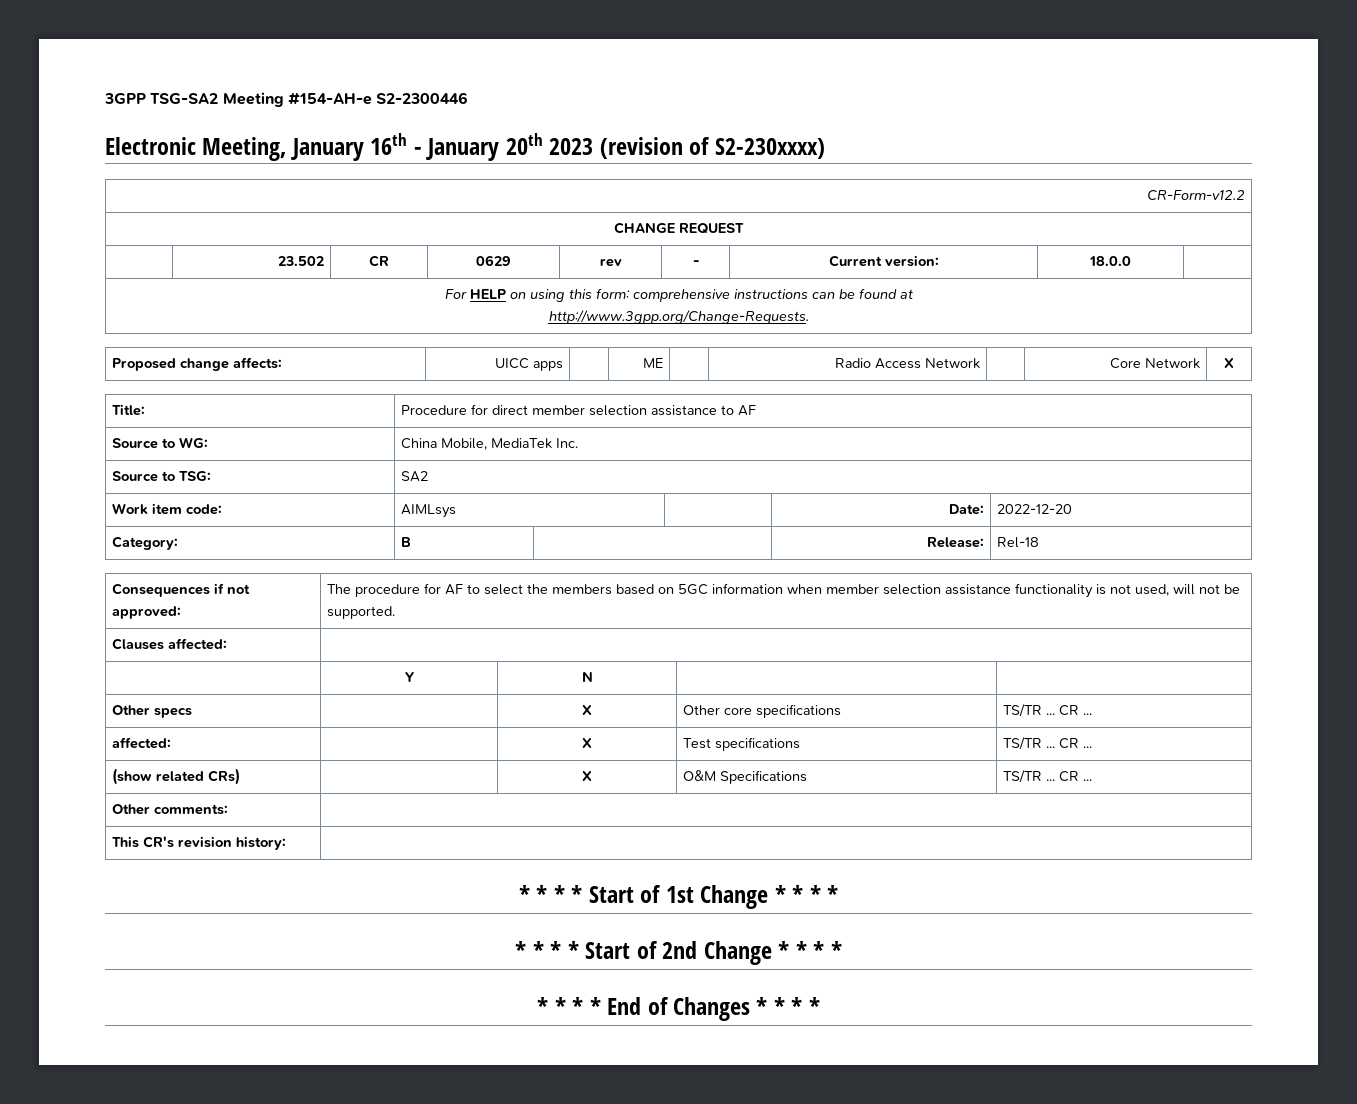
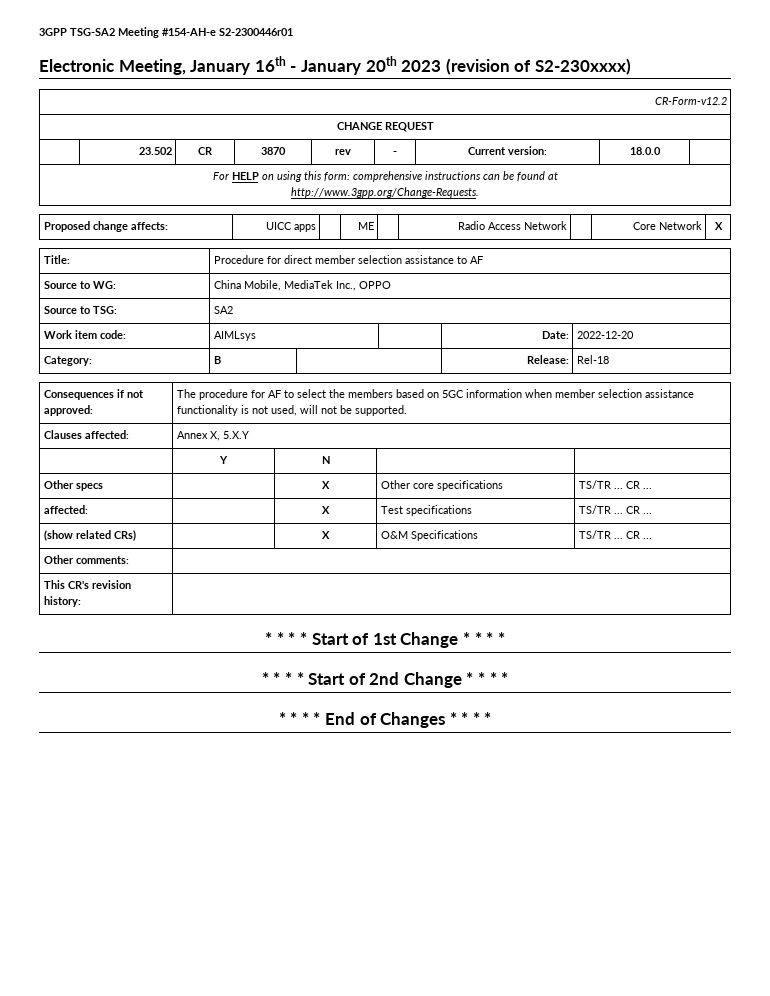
- 3GPP TSG-SA2 Meeting #154-AH-e S2-2300446
+ 3GPP TSG-SA2 Meeting #154-AH-e S2-2300446r01
- | 23.502 | CR | 0629 | rev | - | Current version: | 18.0.0 |
+ | 23.502 | CR | 3870 | rev | - | Current version: | 18.0.0 |
- Source to WG: | China Mobile, MediaTek Inc.
+ Source to WG: | China Mobile, MediaTek Inc., OPPO
- Clauses affected: |
+ Clauses affected: | Annex X, 5.X.Y

